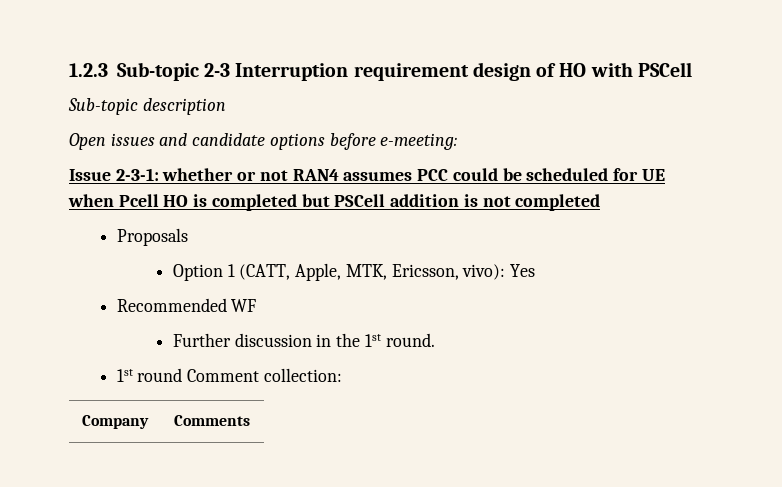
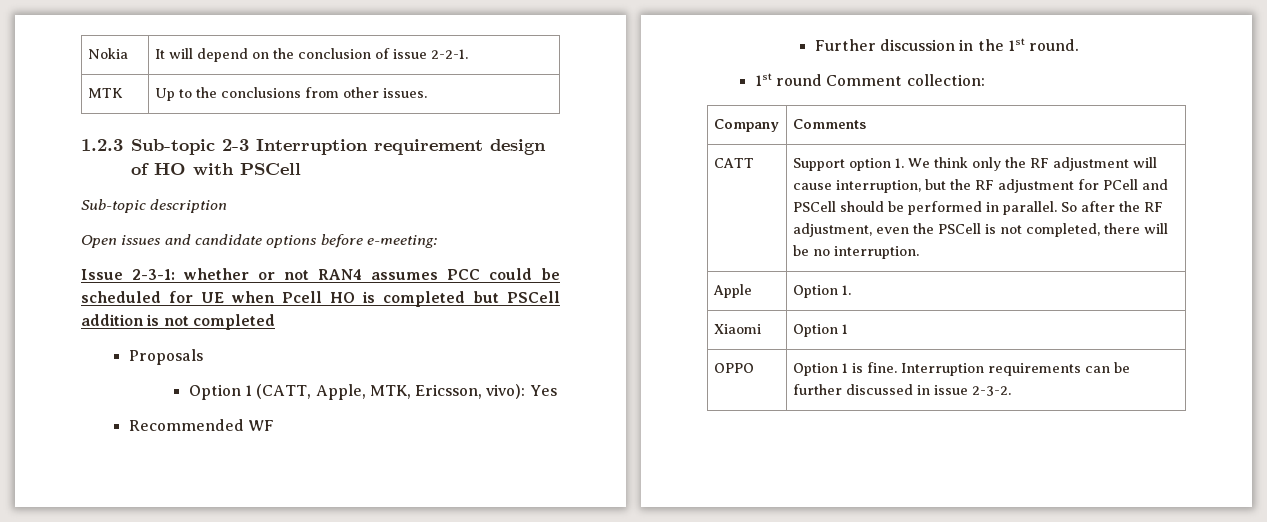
+ Nokia | It will depend on the conclusion of issue 2-2-1.
+ MTK | Up to the conclusions from other issues.
+ CATT | Support option 1. We think only the RF adjustment will cause interruption, but the RF adjustment for PCell and PSCell should be performed in parallel. So after the RF adjustment, even the PSCell is not completed, there will be no interruption.
+ Apple | Option 1.
+ Xiaomi | Option 1
+ OPPO | Option 1 is fine. Interruption requirements can be further discussed in issue 2-3-2.

